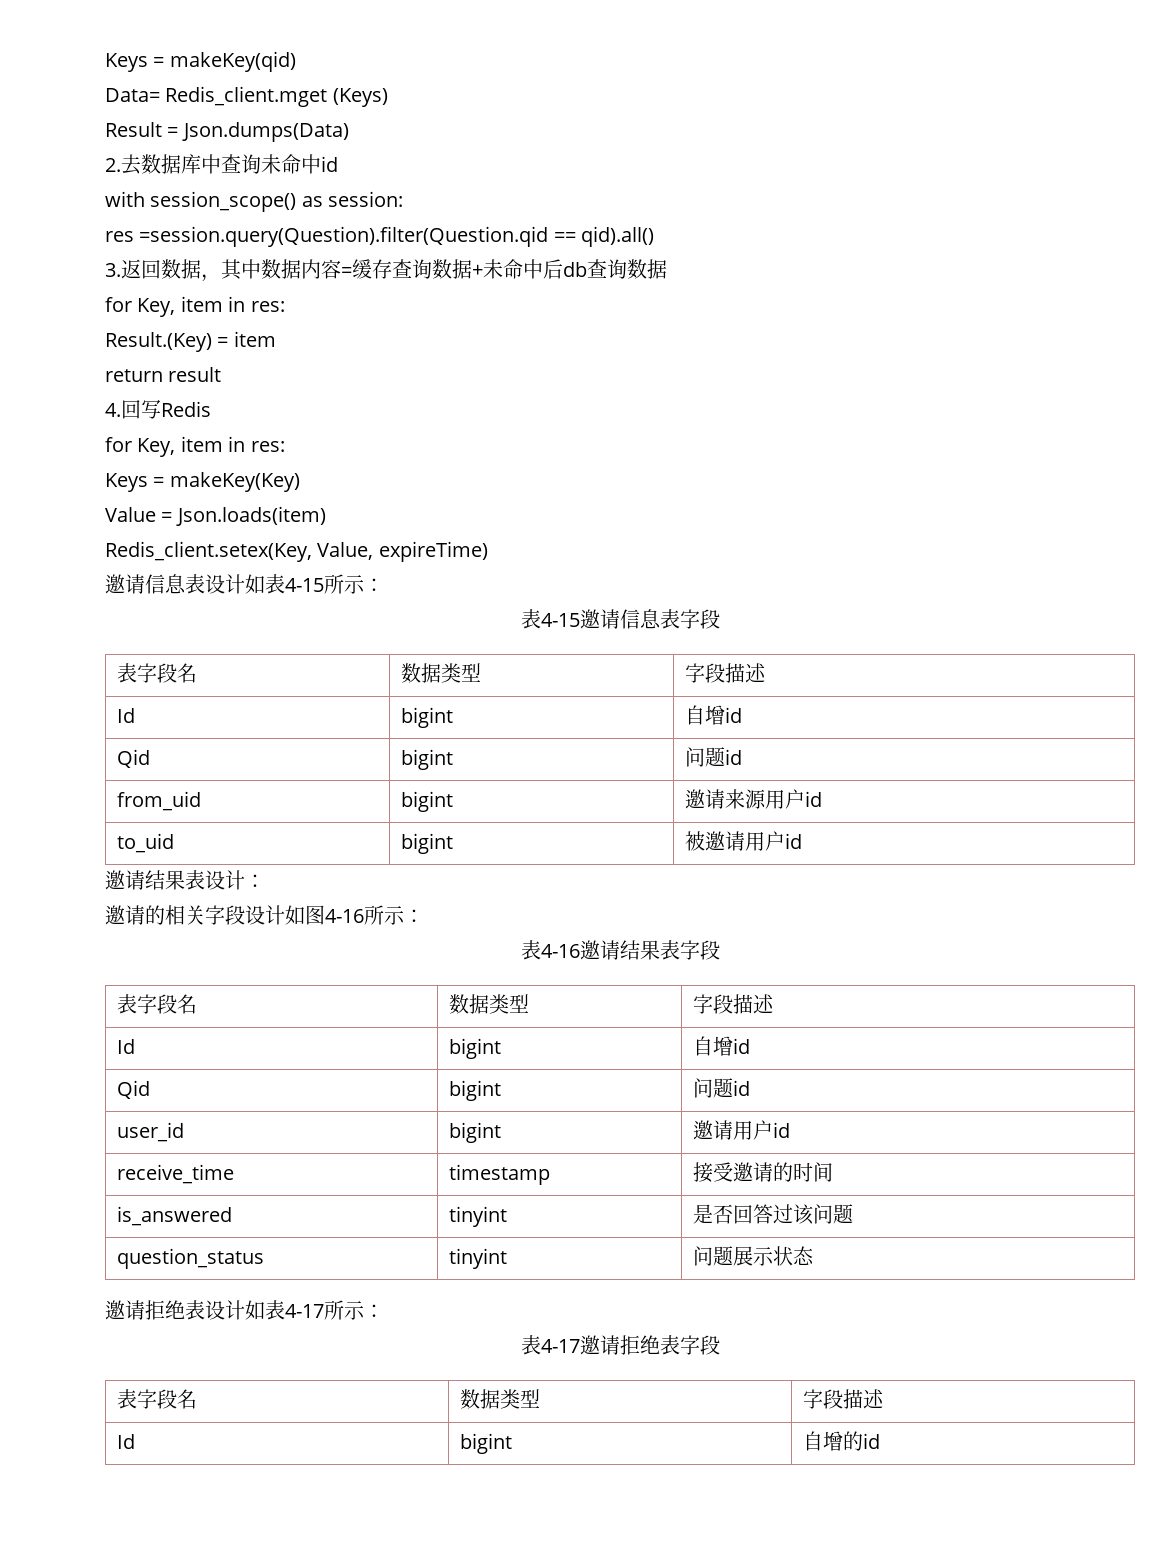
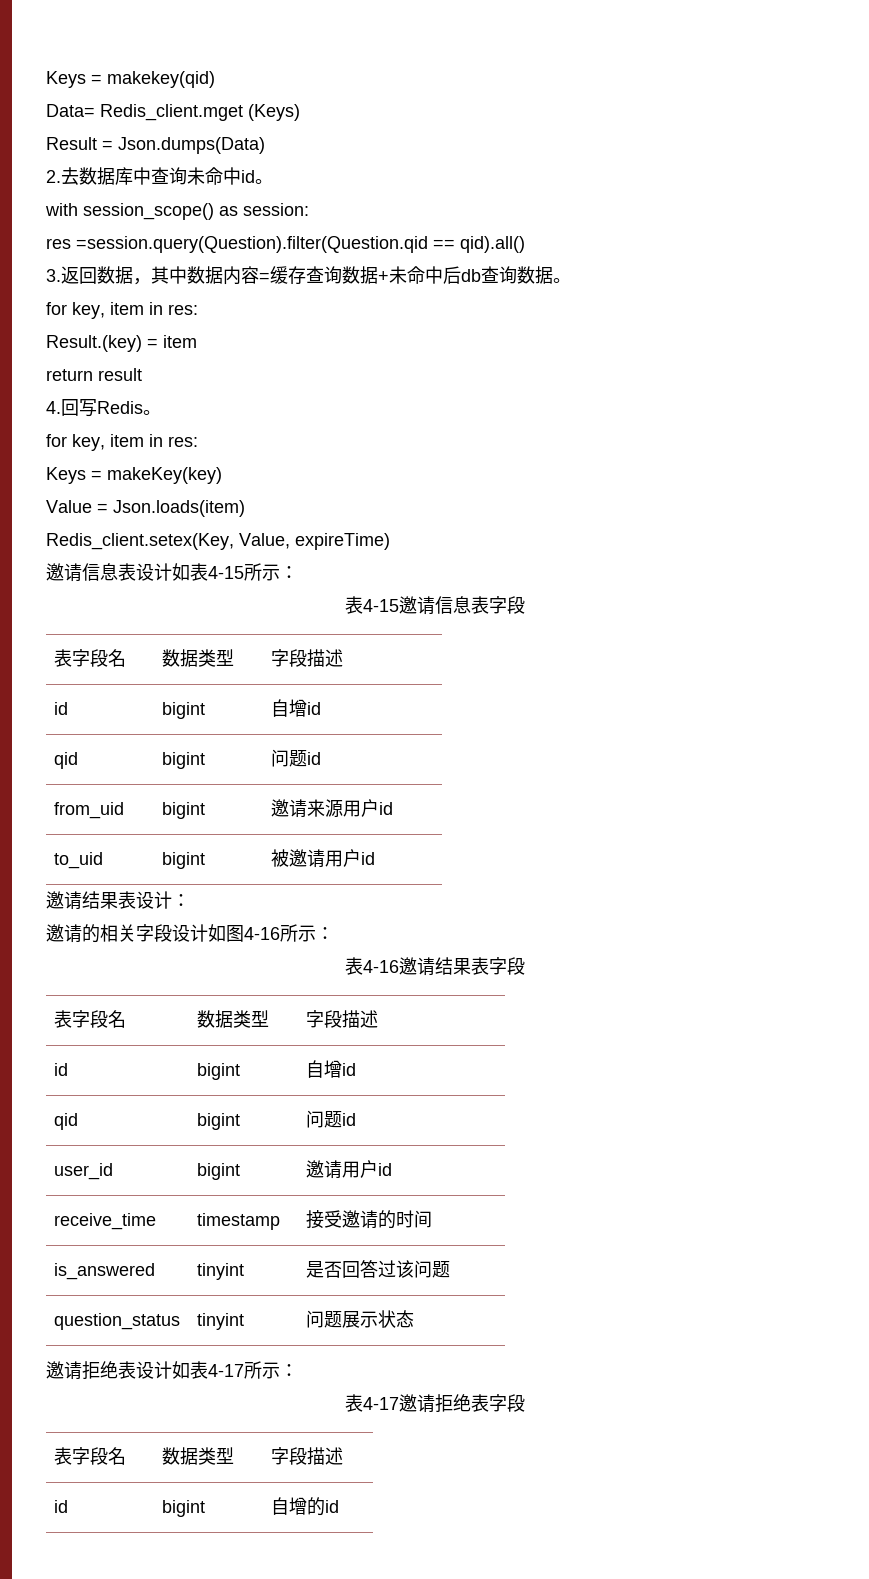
- Keys = makeKey(qid)
+ Keys = makekey(qid)
- 2.去数据库中查询未命中id
+ 2.去数据库中查询未命中id。
- 3.返回数据，其中数据内容=缓存查询数据+未命中后db查询数据
- for Key, item in res:
- Result.(Key) = item
+ 3.返回数据，其中数据内容=缓存查询数据+未命中后db查询数据。
+ for key, item in res:
+ Result.(key) = item
- 4.回写Redis
- for Key, item in res:
+ 4.回写Redis。
+ for key, item in res:
- Keys = makeKey(Key)
+ Keys = makeKey(key)
  表4-15邀请信息表字段
  表字段名 | 数据类型 | 字段描述
- Id | bigint | 自增id
- Qid | bigint | 问题id
+ id | bigint | 自增id
+ qid | bigint | 问题id
  表4-16邀请结果表字段
  表字段名 | 数据类型 | 字段描述
- Id | bigint | 自增id
- Qid | bigint | 问题id
+ id | bigint | 自增id
+ qid | bigint | 问题id
- Id | bigint | 自增的id
+ id | bigint | 自增的id

